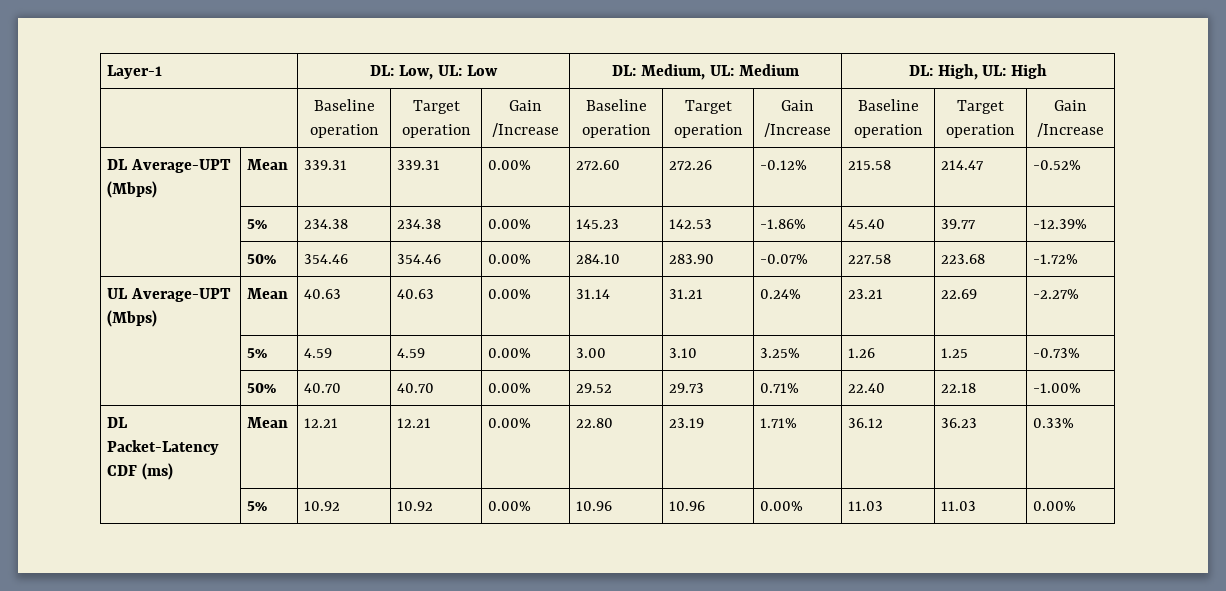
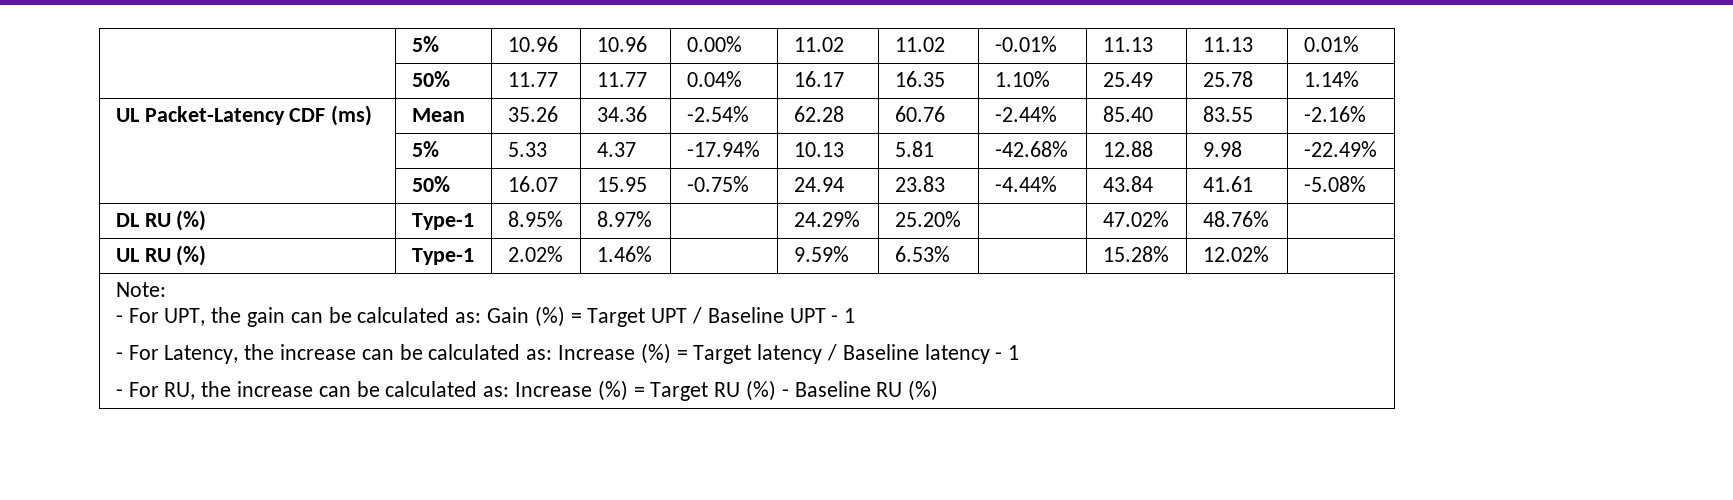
- Layer-1 | DL: Low, UL: Low | DL: Medium, UL: Medium | DL: High, UL: High
- | Baseline operation | Target operation | Gain /Increase | Baseline operation | Target operation | Gain /Increase | Baseline operation | Target operation | Gain /Increase
- DL Average-UPT (Mbps) | Mean | 339.31 | 339.31 | 0.00% | 272.60 | 272.26 | -0.12% | 215.58 | 214.47 | -0.52%
- | 5% | 234.38 | 234.38 | 0.00% | 145.23 | 142.53 | -1.86% | 45.40 | 39.77 | -12.39%
- | 50% | 354.46 | 354.46 | 0.00% | 284.10 | 283.90 | -0.07% | 227.58 | 223.68 | -1.72%
- UL Average-UPT (Mbps) | Mean | 40.63 | 40.63 | 0.00% | 31.14 | 31.21 | 0.24% | 23.21 | 22.69 | -2.27%
- | 5% | 4.59 | 4.59 | 0.00% | 3.00 | 3.10 | 3.25% | 1.26 | 1.25 | -0.73%
- | 50% | 40.70 | 40.70 | 0.00% | 29.52 | 29.73 | 0.71% | 22.40 | 22.18 | -1.00%
- DL Packet-Latency CDF (ms) | Mean | 12.21 | 12.21 | 0.00% | 22.80 | 23.19 | 1.71% | 36.12 | 36.23 | 0.33%
- | 5% | 10.92 | 10.92 | 0.00% | 10.96 | 10.96 | 0.00% | 11.03 | 11.03 | 0.00%
+ | 5% | 10.96 | 10.96 | 0.00% | 11.02 | 11.02 | -0.01% | 11.13 | 11.13 | 0.01%
+ | 50% | 11.77 | 11.77 | 0.04% | 16.17 | 16.35 | 1.10% | 25.49 | 25.78 | 1.14%
+ UL Packet-Latency CDF (ms) | Mean | 35.26 | 34.36 | -2.54% | 62.28 | 60.76 | -2.44% | 85.40 | 83.55 | -2.16%
+ | 5% | 5.33 | 4.37 | -17.94% | 10.13 | 5.81 | -42.68% | 12.88 | 9.98 | -22.49%
+ | 50% | 16.07 | 15.95 | -0.75% | 24.94 | 23.83 | -4.44% | 43.84 | 41.61 | -5.08%
+ DL RU (%) | Type-1 | 8.95% | 8.97% | | 24.29% | 25.20% | | 47.02% | 48.76% |
+ UL RU (%) | Type-1 | 2.02% | 1.46% | | 9.59% | 6.53% | | 15.28% | 12.02% |
+ Note:
+ - For UPT, the gain can be calculated as: Gain (%) = Target UPT / Baseline UPT - 1
+ - For Latency, the increase can be calculated as: Increase (%) = Target latency / Baseline latency - 1
+ - For RU, the increase can be calculated as: Increase (%) = Target RU (%) - Baseline RU (%)

